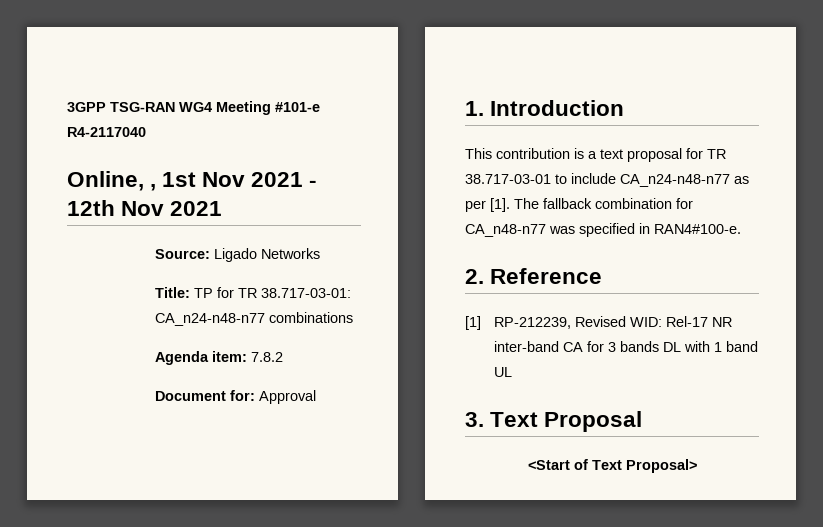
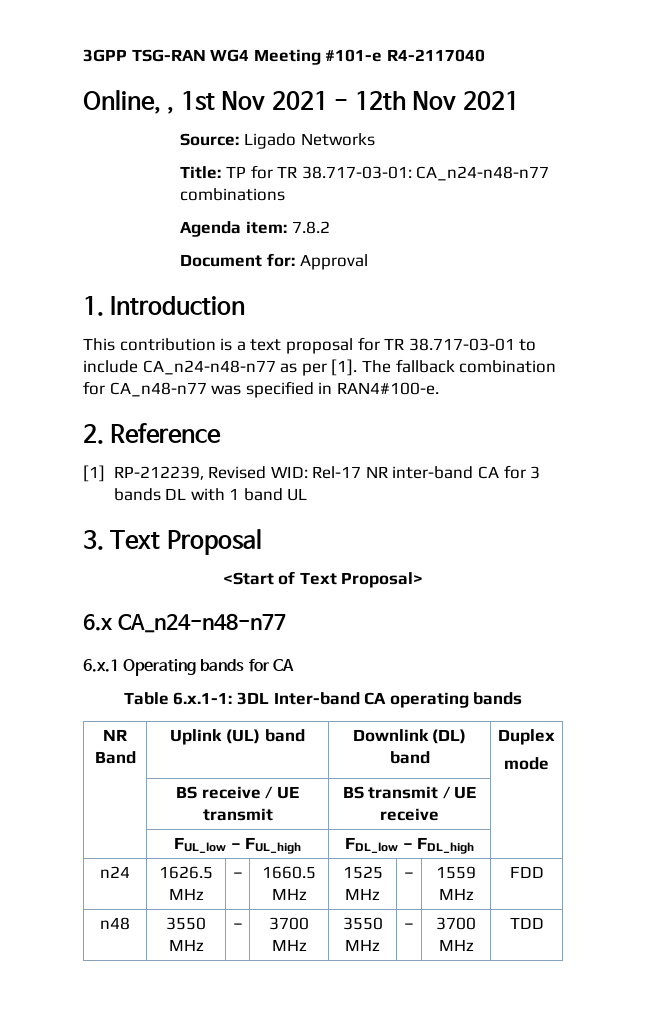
+ 6.x CA_n24-n48-n77
+ 6.x.1 Operating bands for CA
+ Table 6.x.1-1: 3DL Inter-band CA operating bands
+ NR Band | Uplink (UL) band | Downlink (DL) band | Duplex
+ mode
+ | BS receive / UE transmit | BS transmit / UE receive |
+ | FUL_low – FUL_high | FDL_low – FDL_high |
+ n24 | 1626.5 MHz | – | 1660.5 MHz | 1525 MHz | – | 1559 MHz | FDD
+ n48 | 3550 MHz | – | 3700 MHz | 3550 MHz | – | 3700 MHz | TDD

